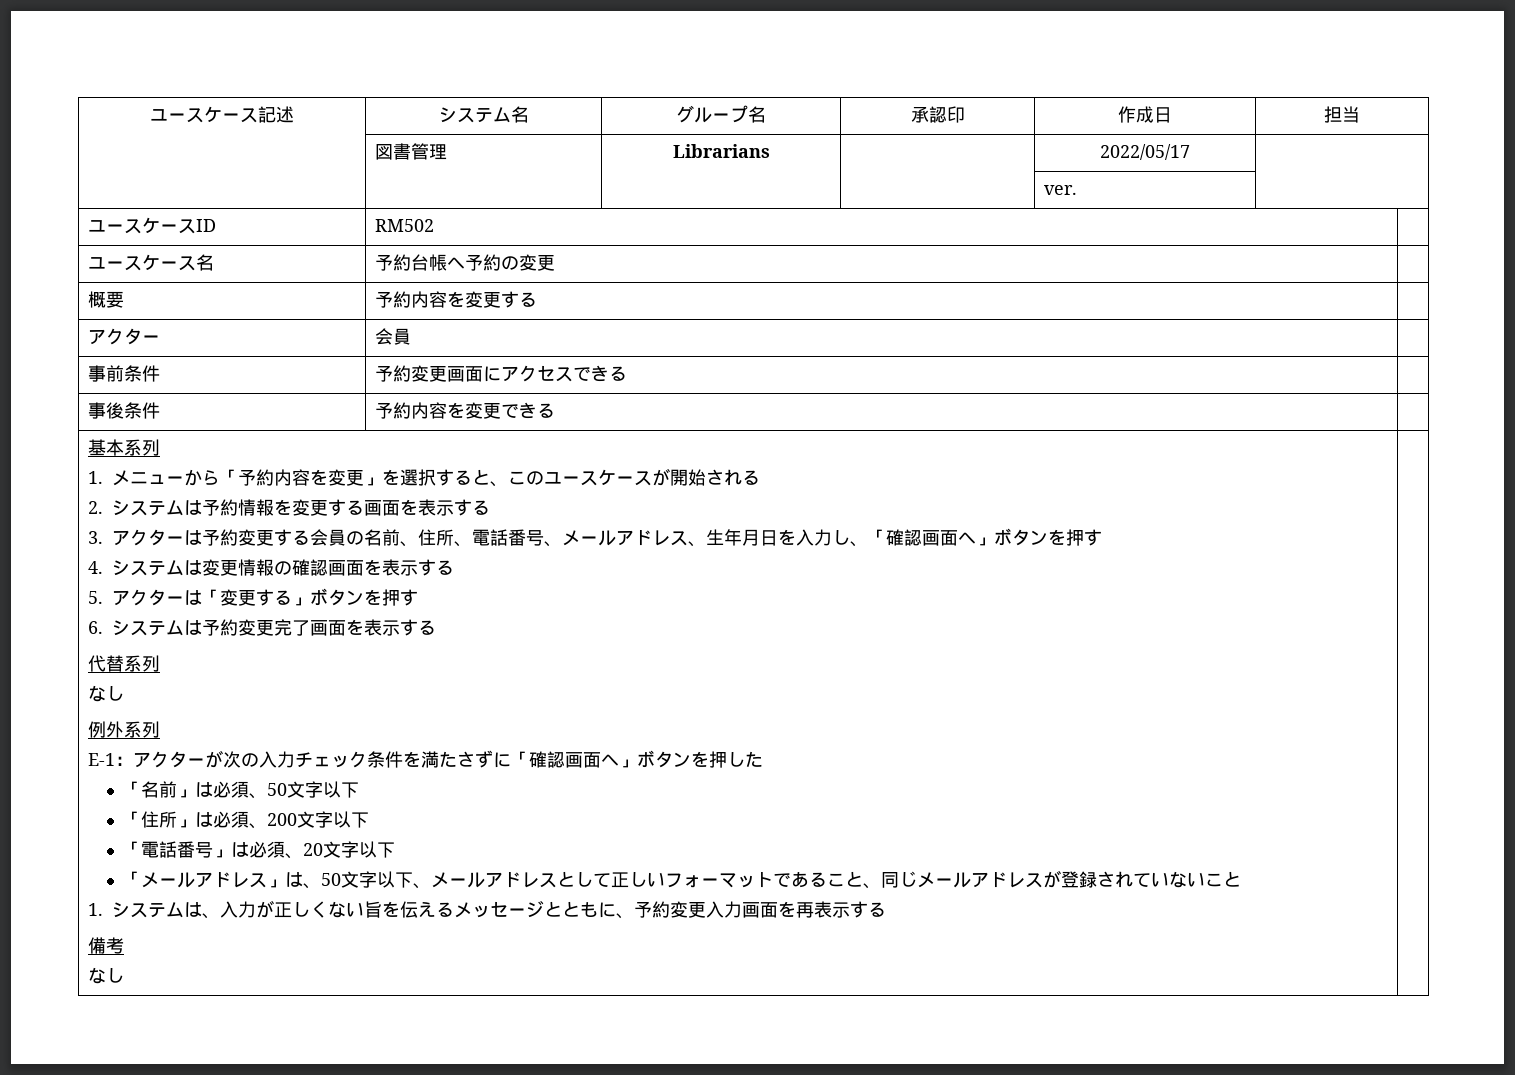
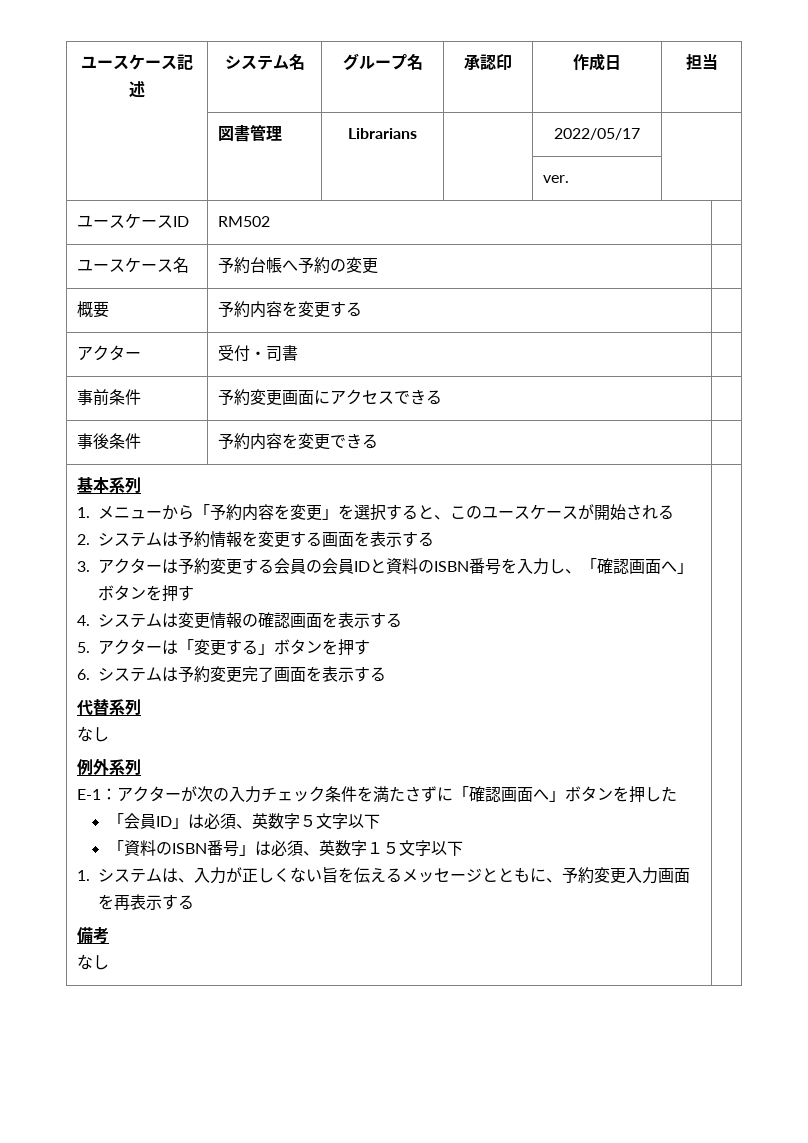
- アクター | 会員 |
+ アクター | 受付・司書 |
- 3.アクターは予約変更する会員の名前、住所、電話番号、メールアドレス、生年月日を入力し、「確認画面へ」ボタンを押す
+ 3.アクターは予約変更する会員の会員IDと資料のISBN番号を入力し、「確認画面へ」ボタンを押す
- 「名前」は必須、50文字以下
- 「住所」は必須、200文字以下
- 「電話番号」は必須、20文字以下
- 「メールアドレス」は、50文字以下、メールアドレスとして正しいフォーマットであること、同じメールアドレスが登録されていないこと
+ 「会員ID」は必須、英数字５文字以下
+ 「資料のISBN番号」は必須、英数字１５文字以下

